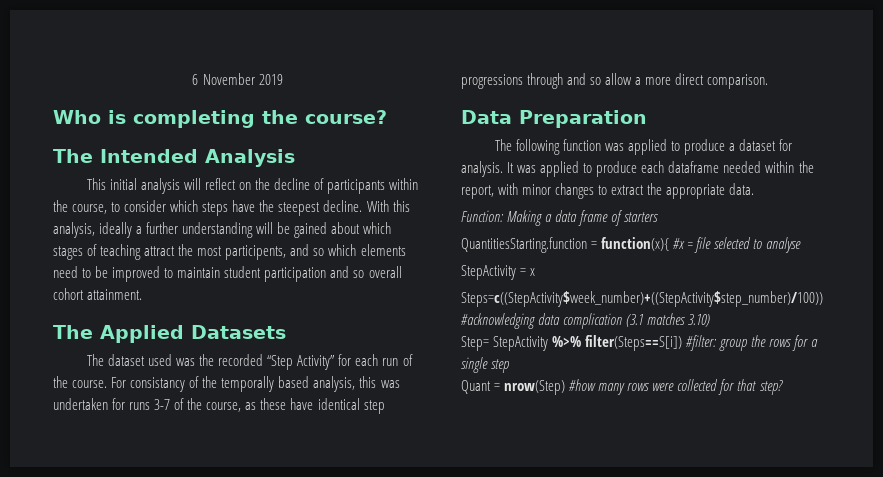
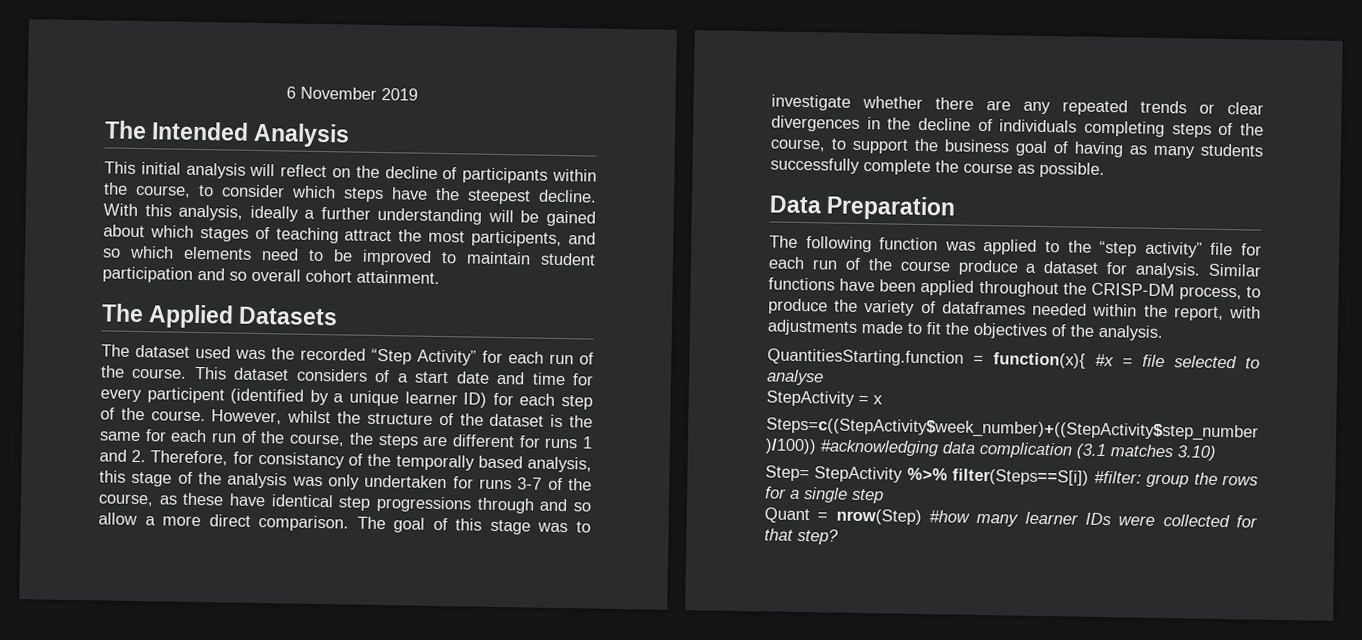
- Who is completing the course?
- For consistancy of the temporally based analysis, this was undertaken for runs 3-7 of the course, as these have identical step progressions through and so allow a more direct comparison.
+ This dataset considers of a start date and time for every participent (identified by a unique learner ID) for each step of the course. However, whilst the structure of the dataset is the same for each run of the course, the steps are different for runs 1 and 2. Therefore, for consistancy of the temporally based analysis, this stage of the analysis was only undertaken for runs 3-7 of the course, as these have identical step progressions through and so allow a more direct comparison. The goal of this stage was to investigate whether there are any repeated trends or clear divergences in the decline of individuals completing steps of the course, to support the business goal of having as many students successfully complete the course as possible.
- The following function was applied to produce a dataset for analysis.
+ The following function was applied to the “step activity” file for each run of the course produce a dataset for analysis.
- It was applied to produce each dataframe needed within the report, with minor changes to extract the appropriate data.
- Function: Making a data frame of starters
+ Similar functions have been applied throughout the CRISP-DM process, to produce the variety of dataframes needed within the report, with adjustments made to fit the objectives of the analysis.
- Quant = nrow(Step) #how many rows were collected for that step?
+ Quant = nrow(Step) #how many learner IDs were collected for that step?

